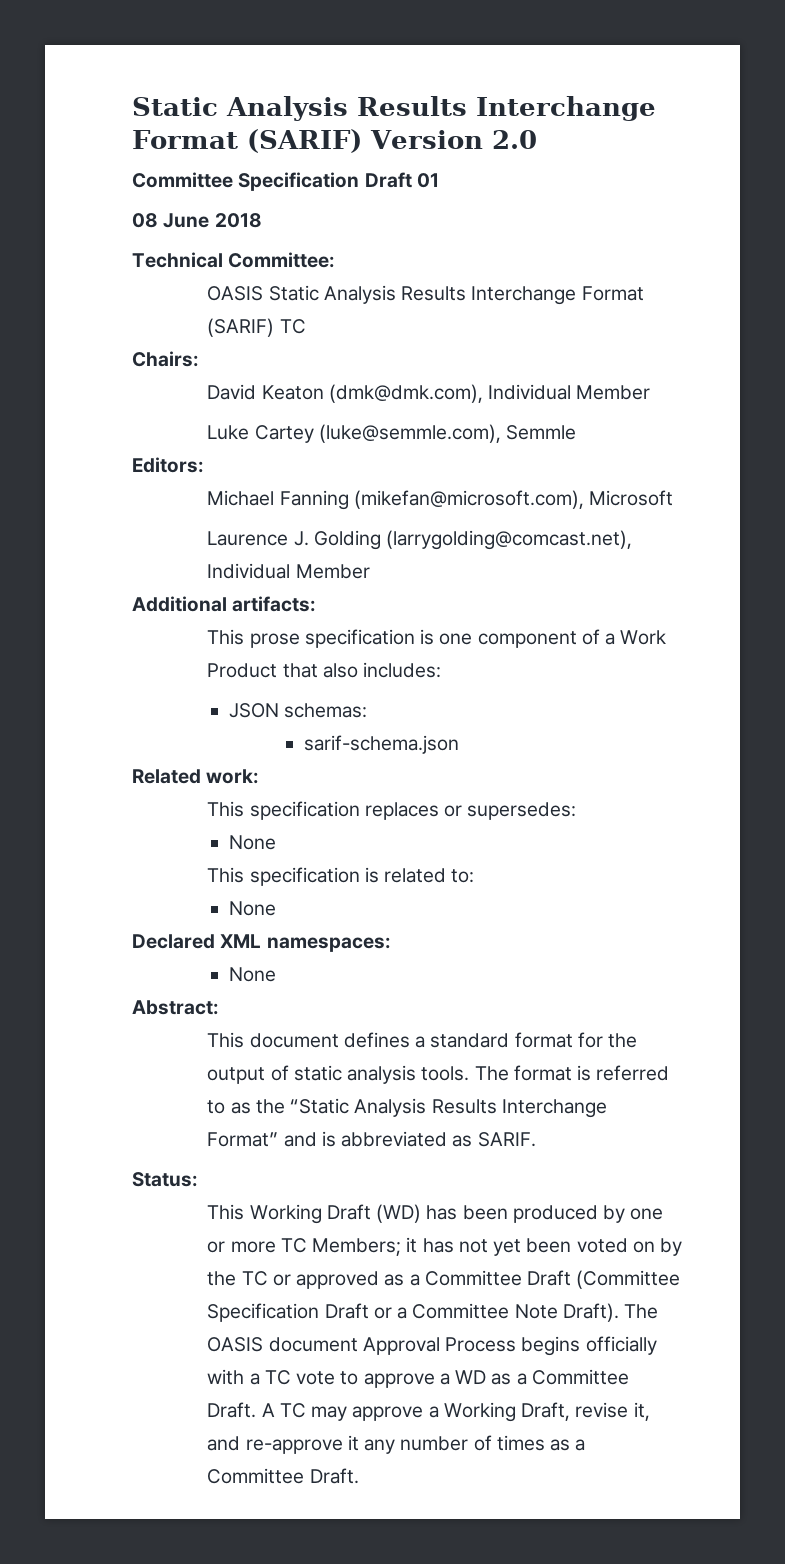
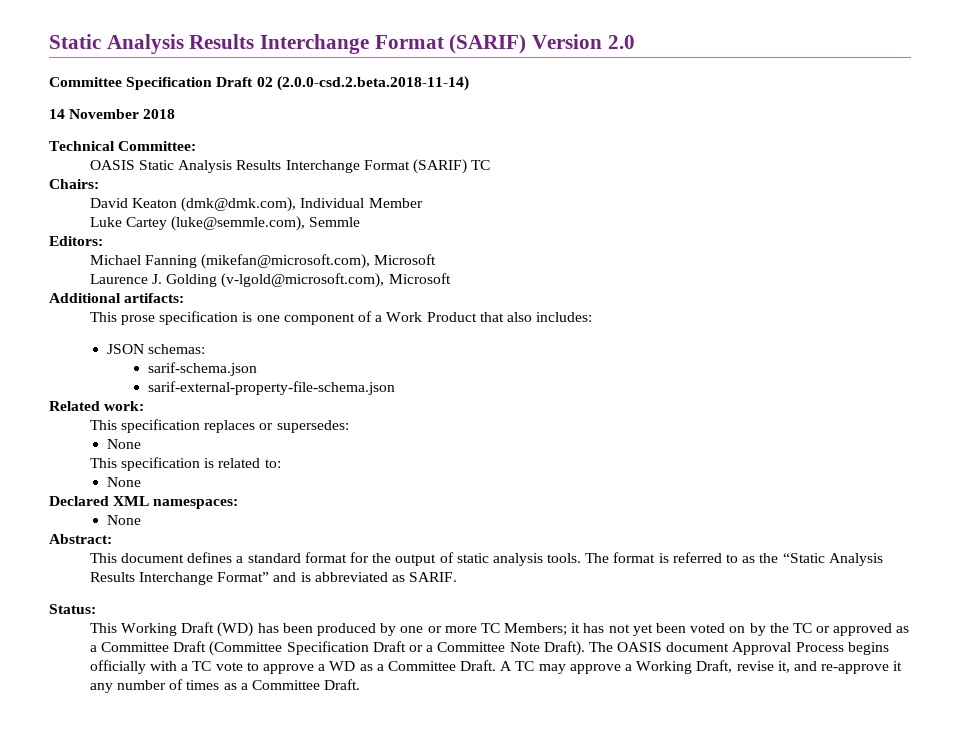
- Committee Specification Draft 01
- 08 June 2018
+ Committee Specification Draft 02 (2.0.0-csd.2.beta.2018-11-14)
+ 14 November 2018
- Laurence J. Golding (larrygolding@comcast.net), Individual Member
+ Laurence J. Golding (v-lgold@microsoft.com), Microsoft
+ sarif-external-property-file-schema.json

